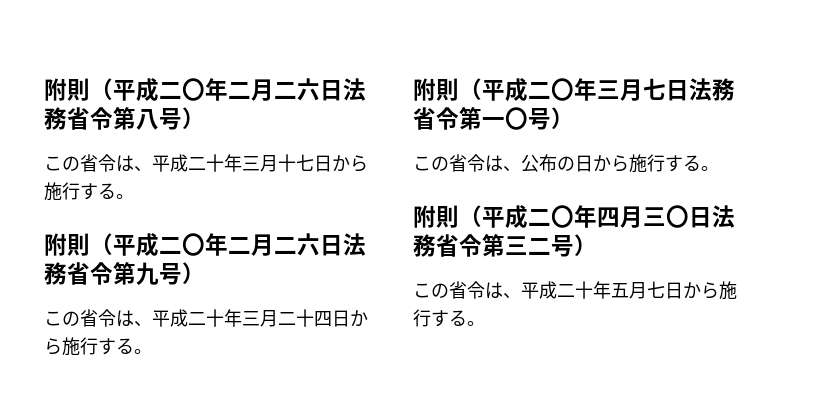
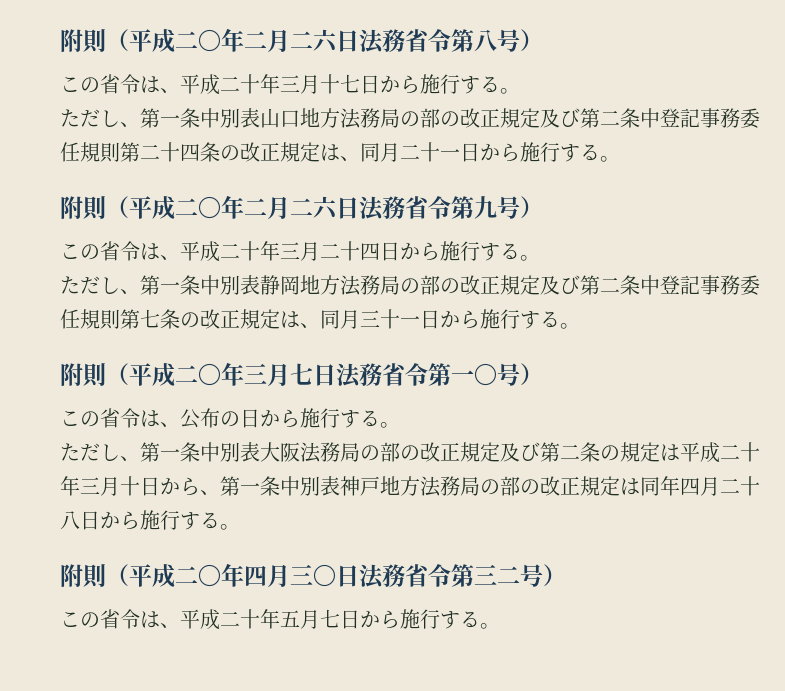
+ ただし、第一条中別表山口地方法務局の部の改正規定及び第二条中登記事務委任規則第二十四条の改正規定は、同月二十一日から施行する。
+ ただし、第一条中別表静岡地方法務局の部の改正規定及び第二条中登記事務委任規則第七条の改正規定は、同月三十一日から施行する。
+ ただし、第一条中別表大阪法務局の部の改正規定及び第二条の規定は平成二十年三月十日から、第一条中別表神戸地方法務局の部の改正規定は同年四月二十八日から施行する。

